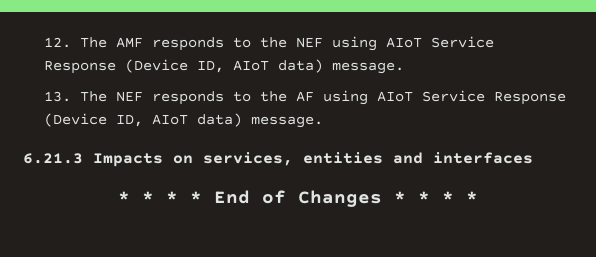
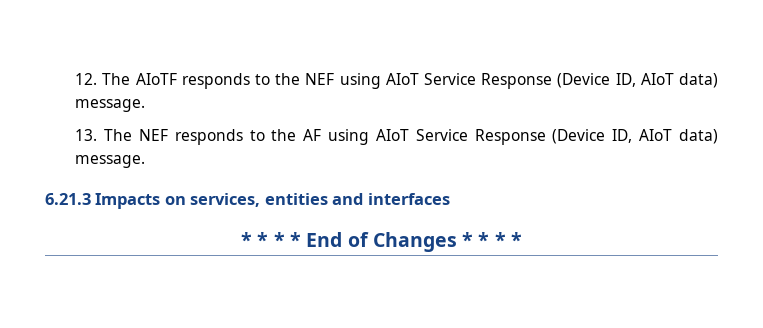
- 12. The AMF responds to the NEF using AIoT Service Response (Device ID, AIoT data) message.
+ 12. The AIoTF responds to the NEF using AIoT Service Response (Device ID, AIoT data) message.

